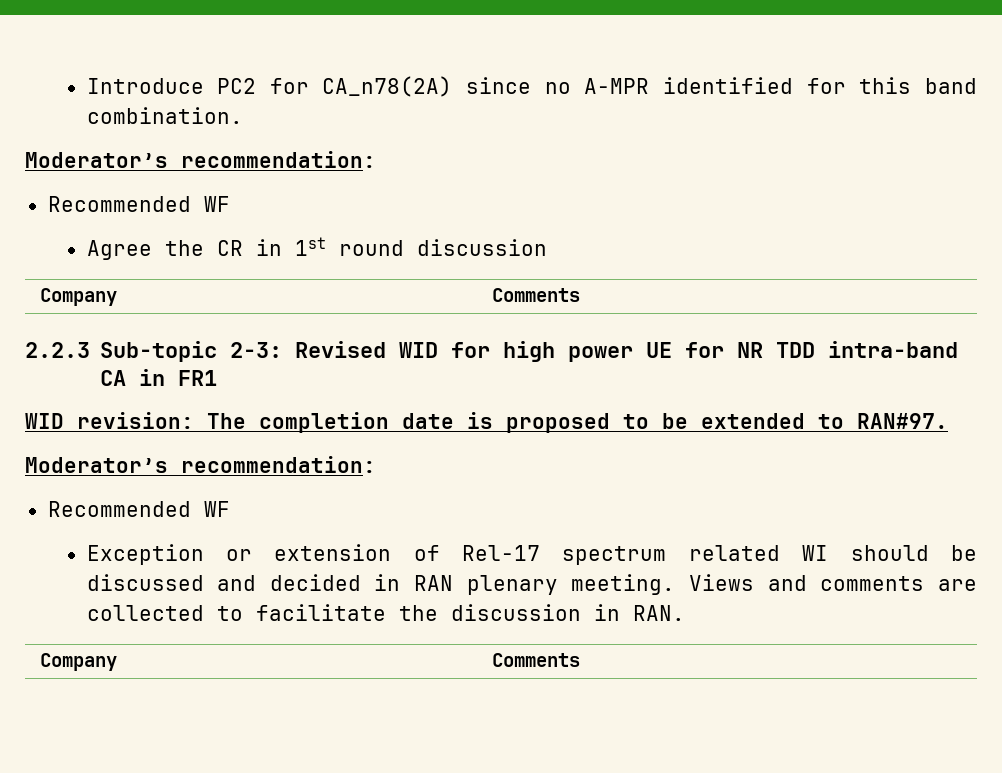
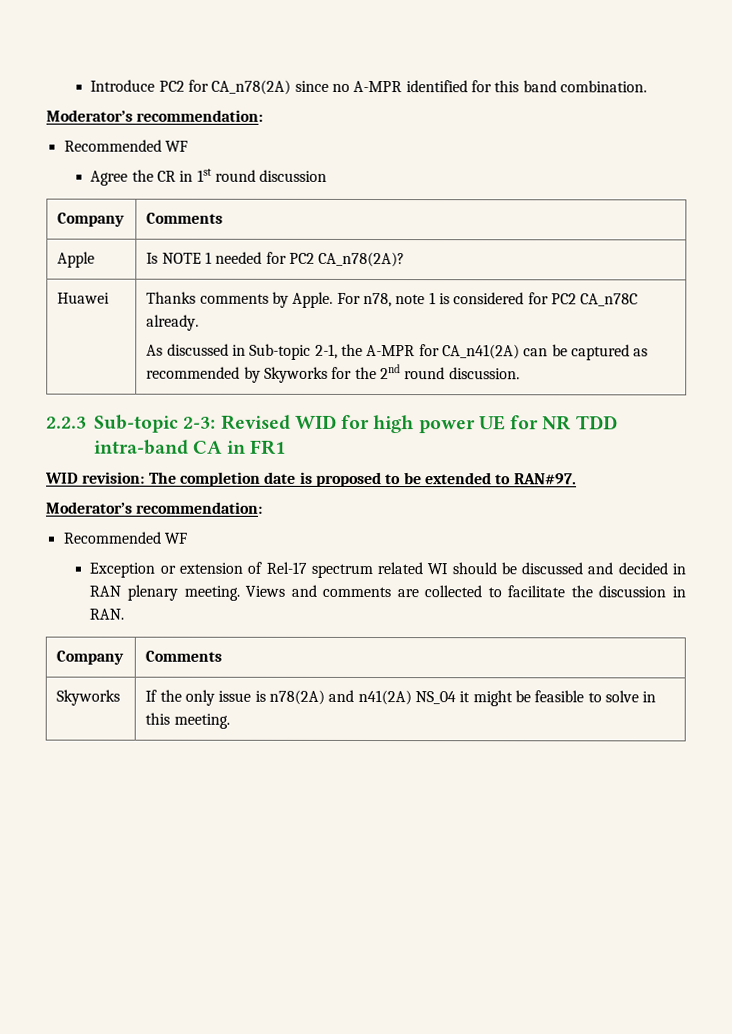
+ Apple | Is NOTE 1 needed for PC2 CA_n78(2A)?
+ Huawei | Thanks comments by Apple. For n78, note 1 is considered for PC2 CA_n78C already.
+ As discussed in Sub-topic 2-1, the A-MPR for CA_n41(2A) can be captured as recommended by Skyworks for the 2nd round discussion.
+ Skyworks | If the only issue is n78(2A) and n41(2A) NS_04 it might be feasible to solve in this meeting.

